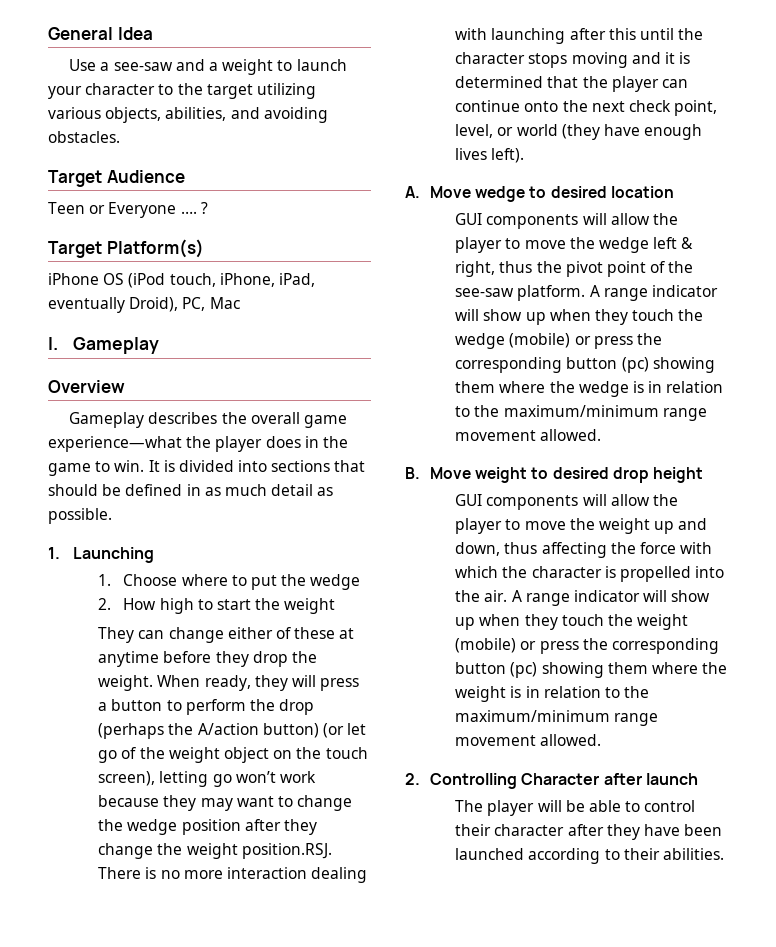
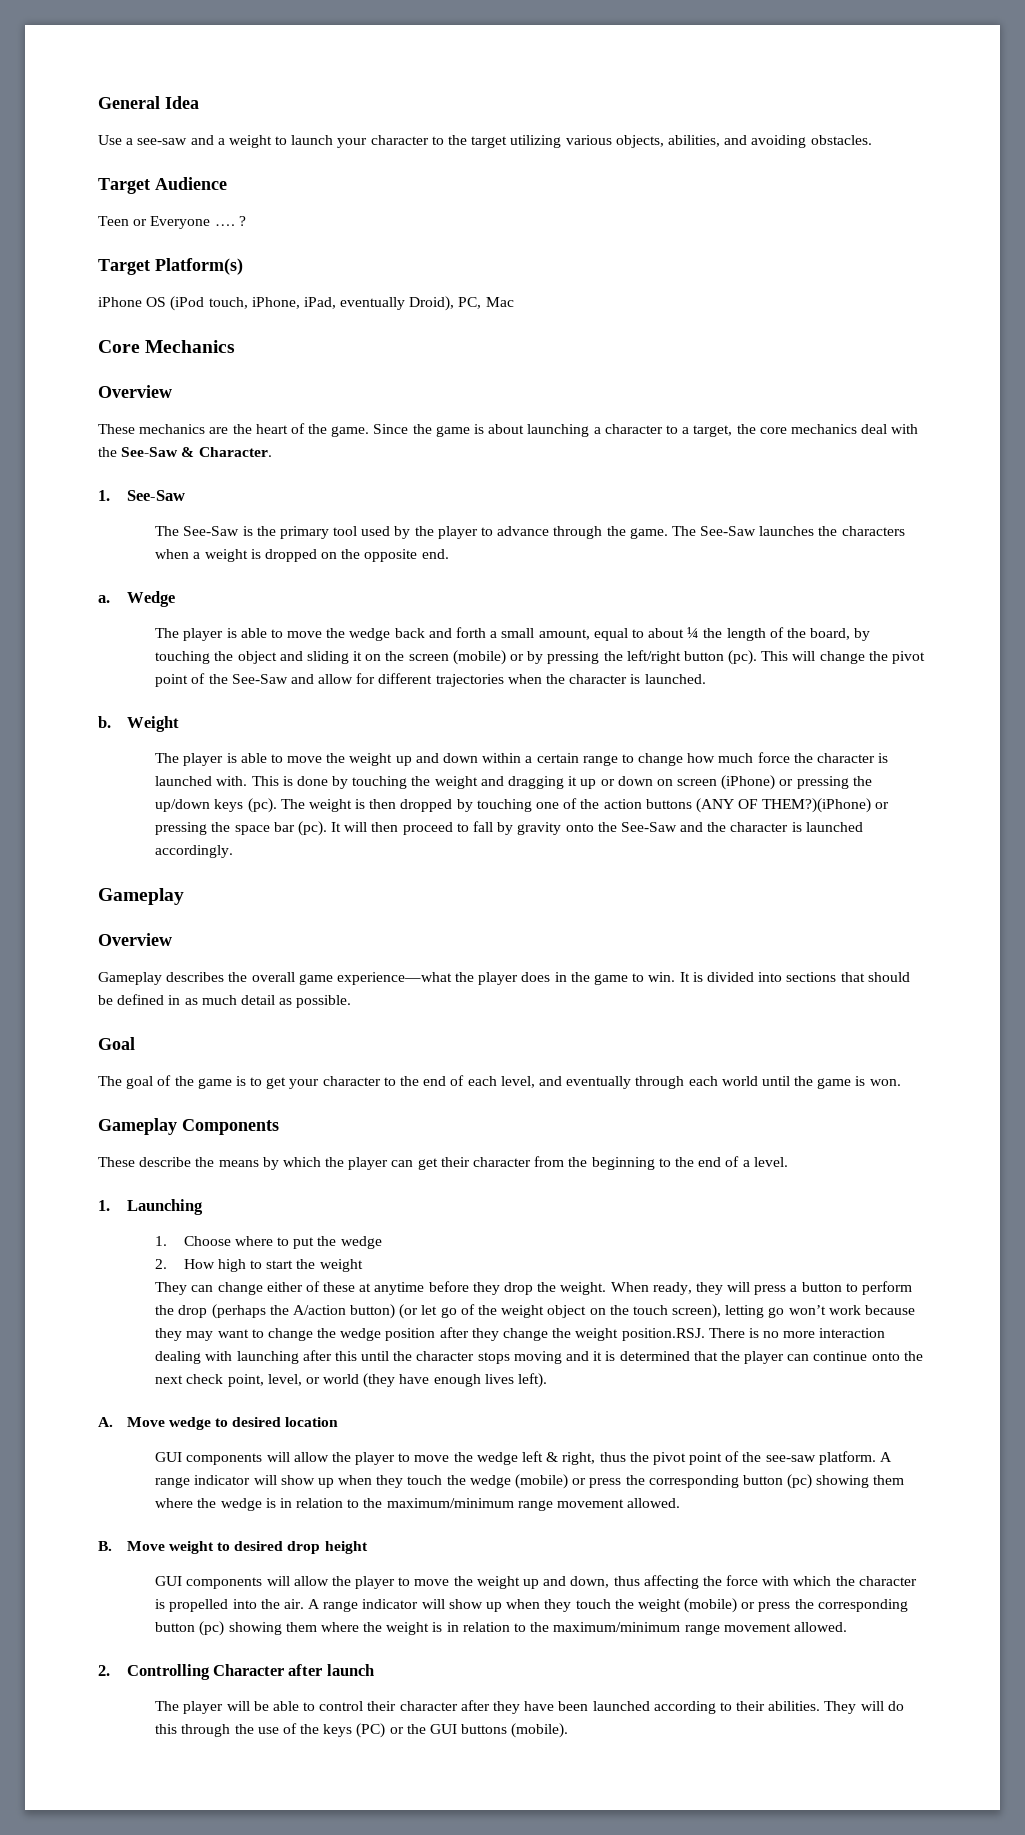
- I. Gameplay
+ Core Mechanics
+ Overview
+ These mechanics are the heart of the game. Since the game is about launching a character to a target, the core mechanics deal with the See-Saw & Character.
+ 1. See-Saw
+ The See-Saw is the primary tool used by the player to advance through the game. The See-Saw launches the characters when a weight is dropped on the opposite end.
+ a. Wedge
+ The player is able to move the wedge back and forth a small amount, equal to about ¼ the length of the board, by touching the object and sliding it on the screen (mobile) or by pressing the left/right button (pc). This will change the pivot point of the See-Saw and allow for different trajectories when the character is launched.
+ b. Weight
+ The player is able to move the weight up and down within a certain range to change how much force the character is launched with. This is done by touching the weight and dragging it up or down on screen (iPhone) or pressing the up/down keys (pc). The weight is then dropped by touching one of the action buttons (ANY OF THEM?)(iPhone) or pressing the space bar (pc). It will then proceed to fall by gravity onto the See-Saw and the character is launched accordingly.
+ Gameplay
+ Goal
+ The goal of the game is to get your character to the end of each level, and eventually through each world until the game is won.
+ Gameplay Components
+ These describe the means by which the player can get their character from the beginning to the end of a level.
+ They will do this through the use of the keys (PC) or the GUI buttons (mobile).

